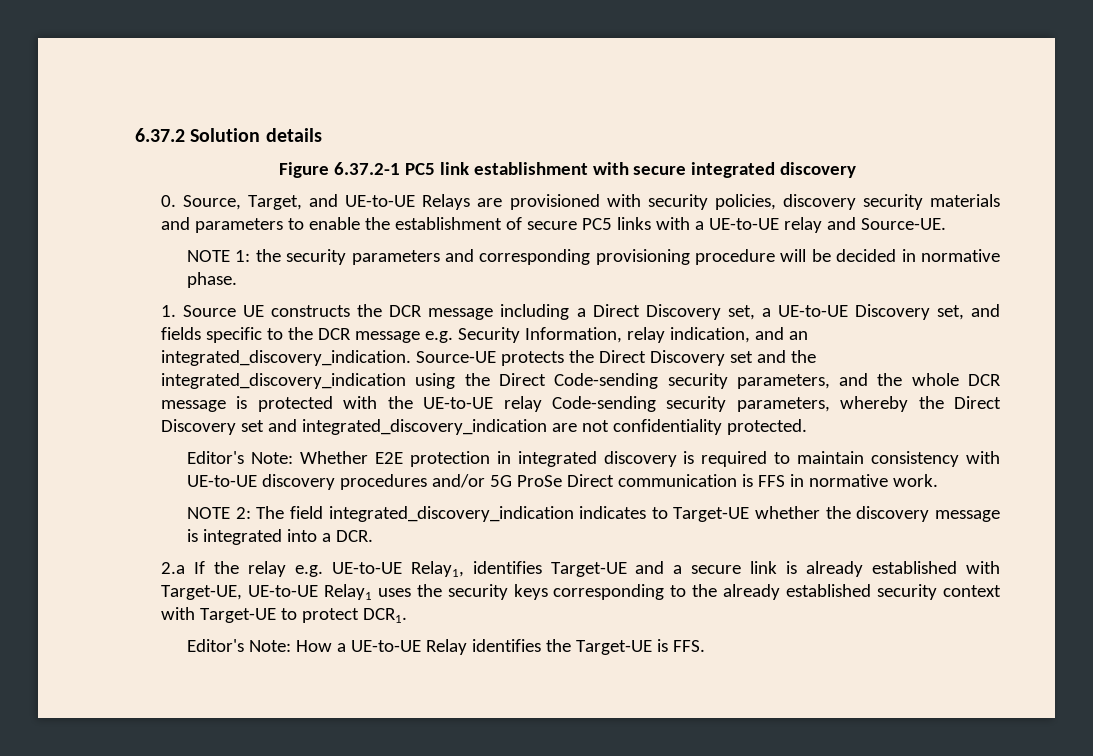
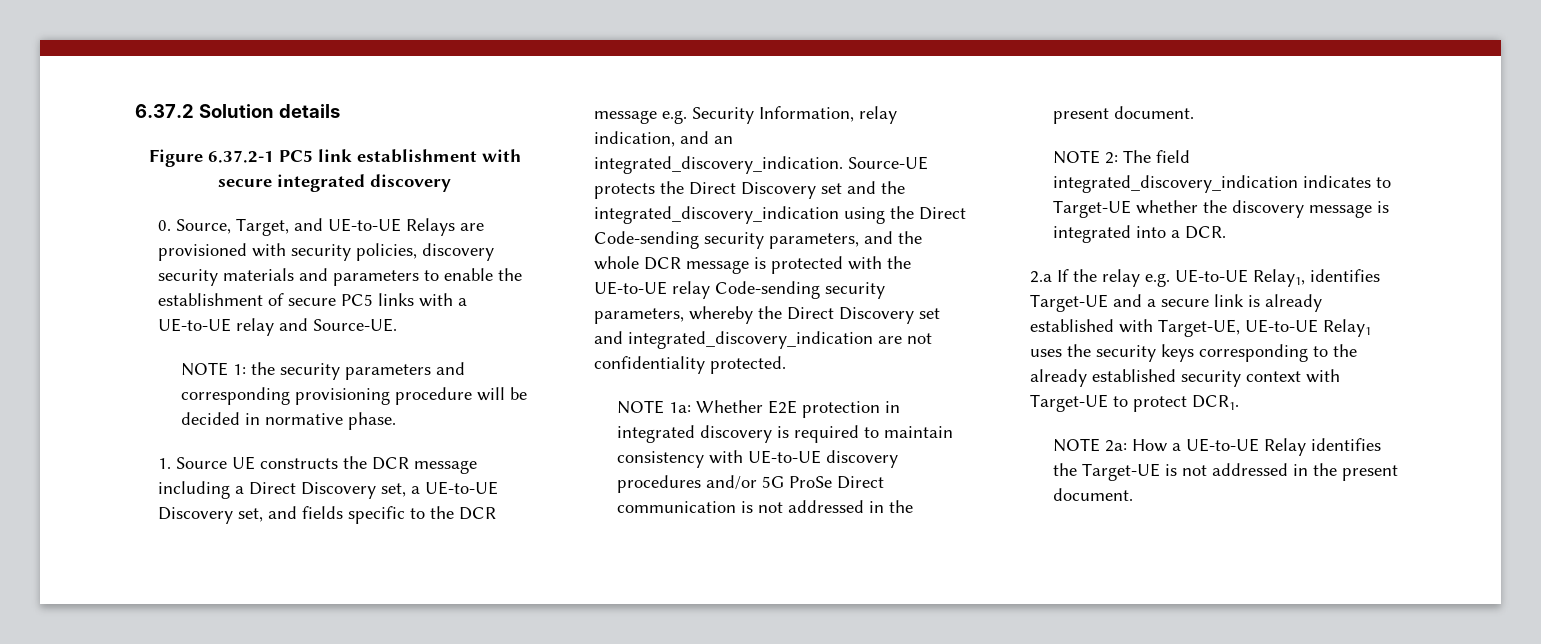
- Editor's Note: Whether E2E protection in integrated discovery is required to maintain consistency with UE-to-UE discovery procedures and/or 5G ProSe Direct communication is FFS in normative work.
+ NOTE 1a: Whether E2E protection in integrated discovery is required to maintain consistency with UE-to-UE discovery procedures and/or 5G ProSe Direct communication is not addressed in the present document.
- Editor's Note: How a UE-to-UE Relay identifies the Target-UE is FFS.
+ NOTE 2a: How a UE-to-UE Relay identifies the Target-UE is not addressed in the present document.

